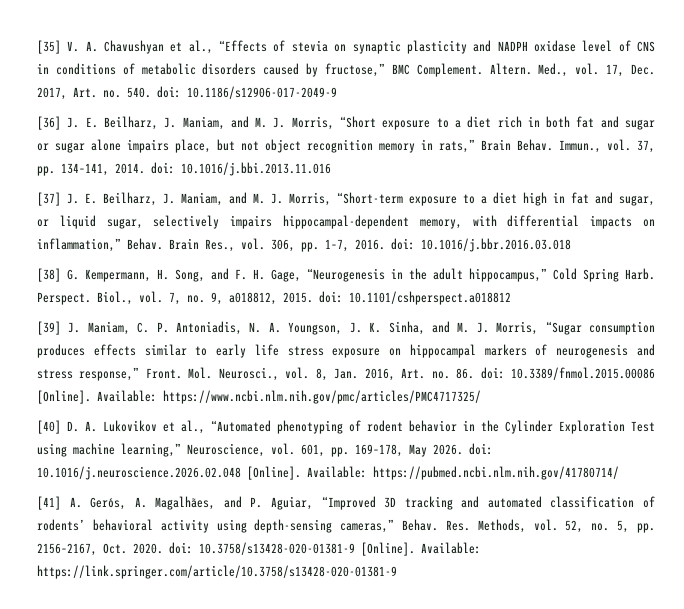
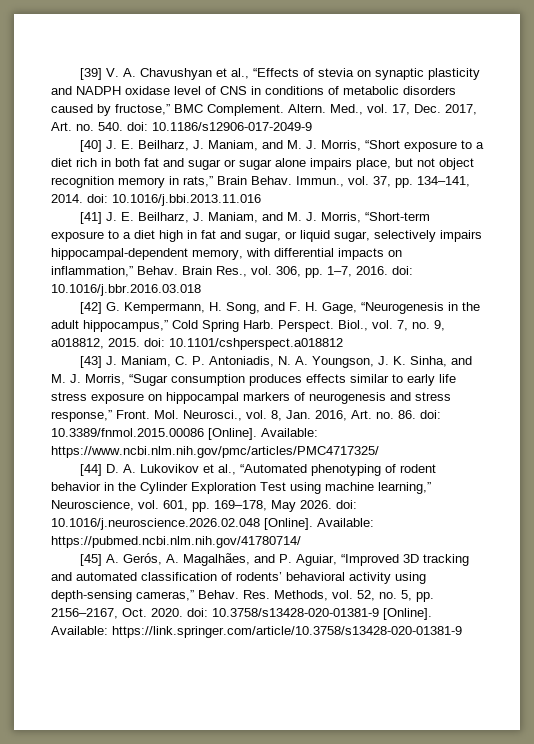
- [35] V. A. Chavushyan et al., “Effects of stevia on synaptic plasticity and NADPH oxidase level of CNS in conditions of metabolic disorders caused by fructose,” BMC Complement.
+ [39] V. A. Chavushyan et al., “Effects of stevia on synaptic plasticity and NADPH oxidase level of CNS in conditions of metabolic disorders caused by fructose,” BMC Complement.
- [36] J. E. Beilharz, J. Maniam, and M. J. Morris, “Short exposure to a diet rich in both fat and sugar or sugar alone impairs place, but not object recognition memory in rats,” Brain Behav.
+ [40] J. E. Beilharz, J. Maniam, and M. J. Morris, “Short exposure to a diet rich in both fat and sugar or sugar alone impairs place, but not object recognition memory in rats,” Brain Behav.
- [37] J. E. Beilharz, J. Maniam, and M. J. Morris, “Short-term exposure to a diet high in fat and sugar, or liquid sugar, selectively impairs hippocampal-dependent memory, with differential impacts on inflammation,” Behav.
+ [41] J. E. Beilharz, J. Maniam, and M. J. Morris, “Short-term exposure to a diet high in fat and sugar, or liquid sugar, selectively impairs hippocampal-dependent memory, with differential impacts on inflammation,” Behav.
- [38] G. Kempermann, H. Song, and F. H. Gage, “Neurogenesis in the adult hippocampus,” Cold Spring Harb.
+ [42] G. Kempermann, H. Song, and F. H. Gage, “Neurogenesis in the adult hippocampus,” Cold Spring Harb.
- [39] J. Maniam, C. P. Antoniadis, N. A. Youngson, J. K. Sinha, and M. J. Morris, “Sugar consumption produces effects similar to early life stress exposure on hippocampal markers of neurogenesis and stress response,” Front.
+ [43] J. Maniam, C. P. Antoniadis, N. A. Youngson, J. K. Sinha, and M. J. Morris, “Sugar consumption produces effects similar to early life stress exposure on hippocampal markers of neurogenesis and stress response,” Front.
- [40] D. A. Lukovikov et al., “Automated phenotyping of rodent behavior in the Cylinder Exploration Test using machine learning,” Neuroscience, vol. 601, pp. 169–178, May 2026. doi: 10.1016/j.neuroscience.2026.02.048 [Online].
+ [44] D. A. Lukovikov et al., “Automated phenotyping of rodent behavior in the Cylinder Exploration Test using machine learning,” Neuroscience, vol. 601, pp. 169–178, May 2026. doi: 10.1016/j.neuroscience.2026.02.048 [Online].
- [41] A. Gerós, A. Magalhães, and P. Aguiar, “Improved 3D tracking and automated classification of rodents’ behavioral activity using depth-sensing cameras,” Behav.
+ [45] A. Gerós, A. Magalhães, and P. Aguiar, “Improved 3D tracking and automated classification of rodents’ behavioral activity using depth-sensing cameras,” Behav.

